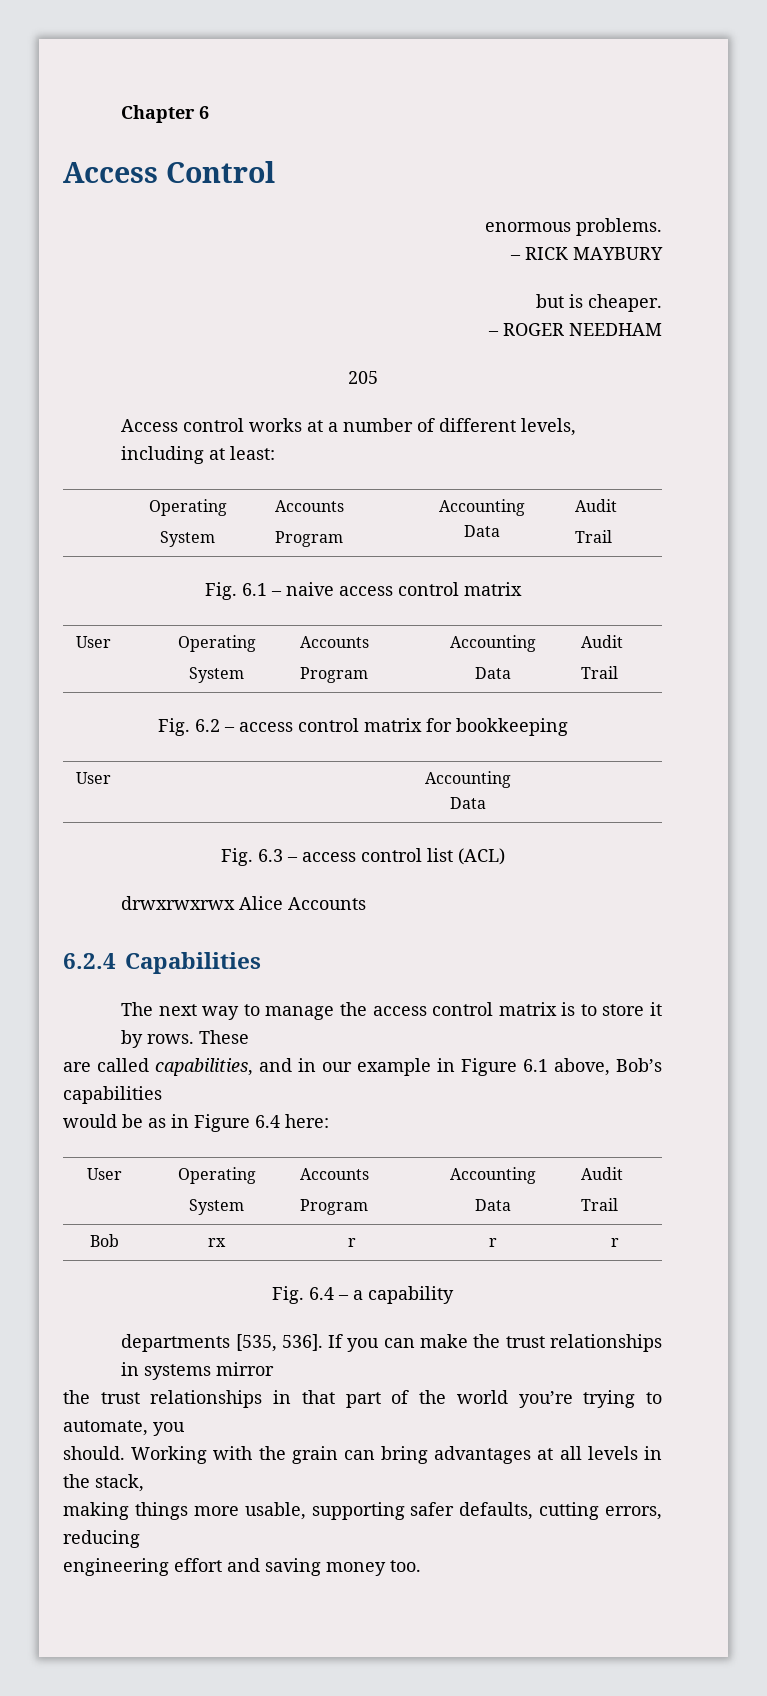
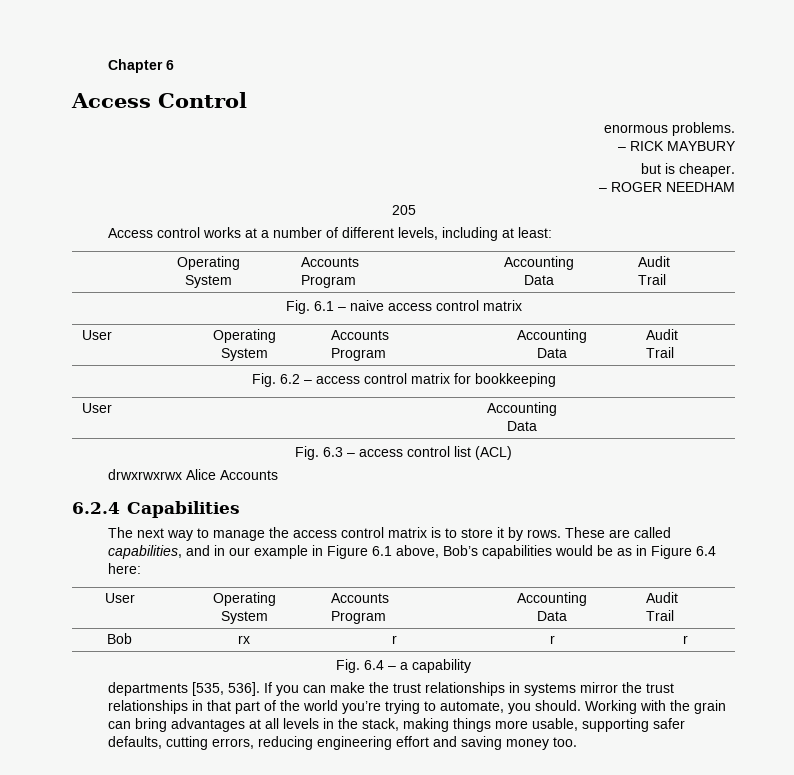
- These
- are called capabilities, and in our example in Figure 6.1 above, Bob’s capabilities
- would be as in Figure 6.4 here:
+ These are called capabilities, and in our example in Figure 6.1 above, Bob’s capabilities would be as in Figure 6.4 here:
- If you can make the trust relationships in systems mirror
- the trust relationships in that part of the world you’re trying to automate, you
- should.
+ If you can make the trust relationships in systems mirror the trust relationships in that part of the world you’re trying to automate, you should.
- Working with the grain can bring advantages at all levels in the stack,
- making things more usable, supporting safer defaults, cutting errors, reducing
- engineering effort and saving money too.
+ Working with the grain can bring advantages at all levels in the stack, making things more usable, supporting safer defaults, cutting errors, reducing engineering effort and saving money too.

